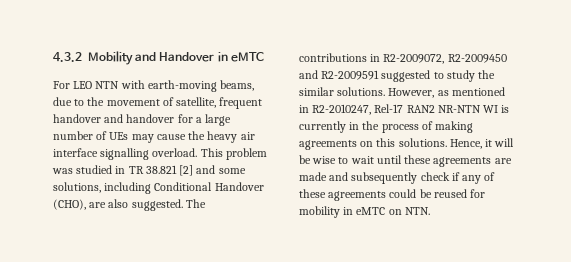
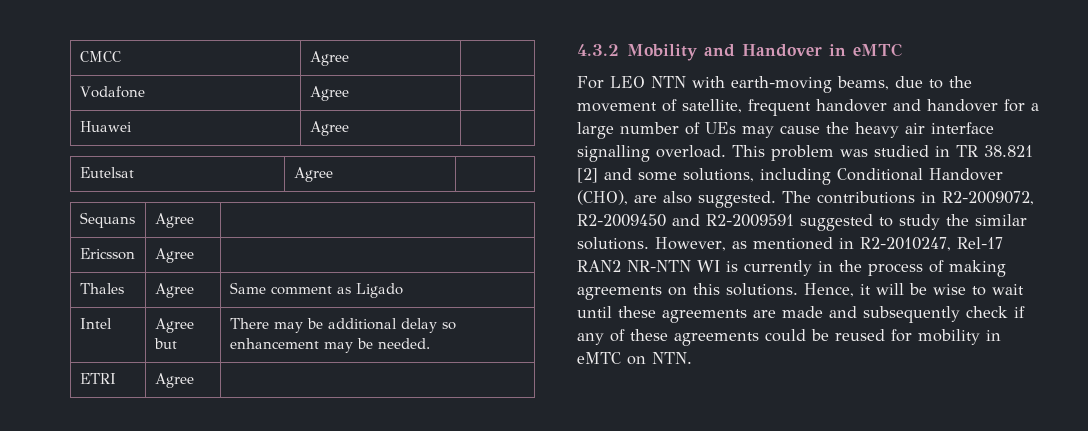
+ CMCC | Agree |
+ Vodafone | Agree |
+ Huawei | Agree |
+ Eutelsat | Agree |
+ Sequans | Agree |
+ Ericsson | Agree |
+ Thales | Agree | Same comment as Ligado
+ Intel | Agree but | There may be additional delay so enhancement may be needed.
+ ETRI | Agree |

